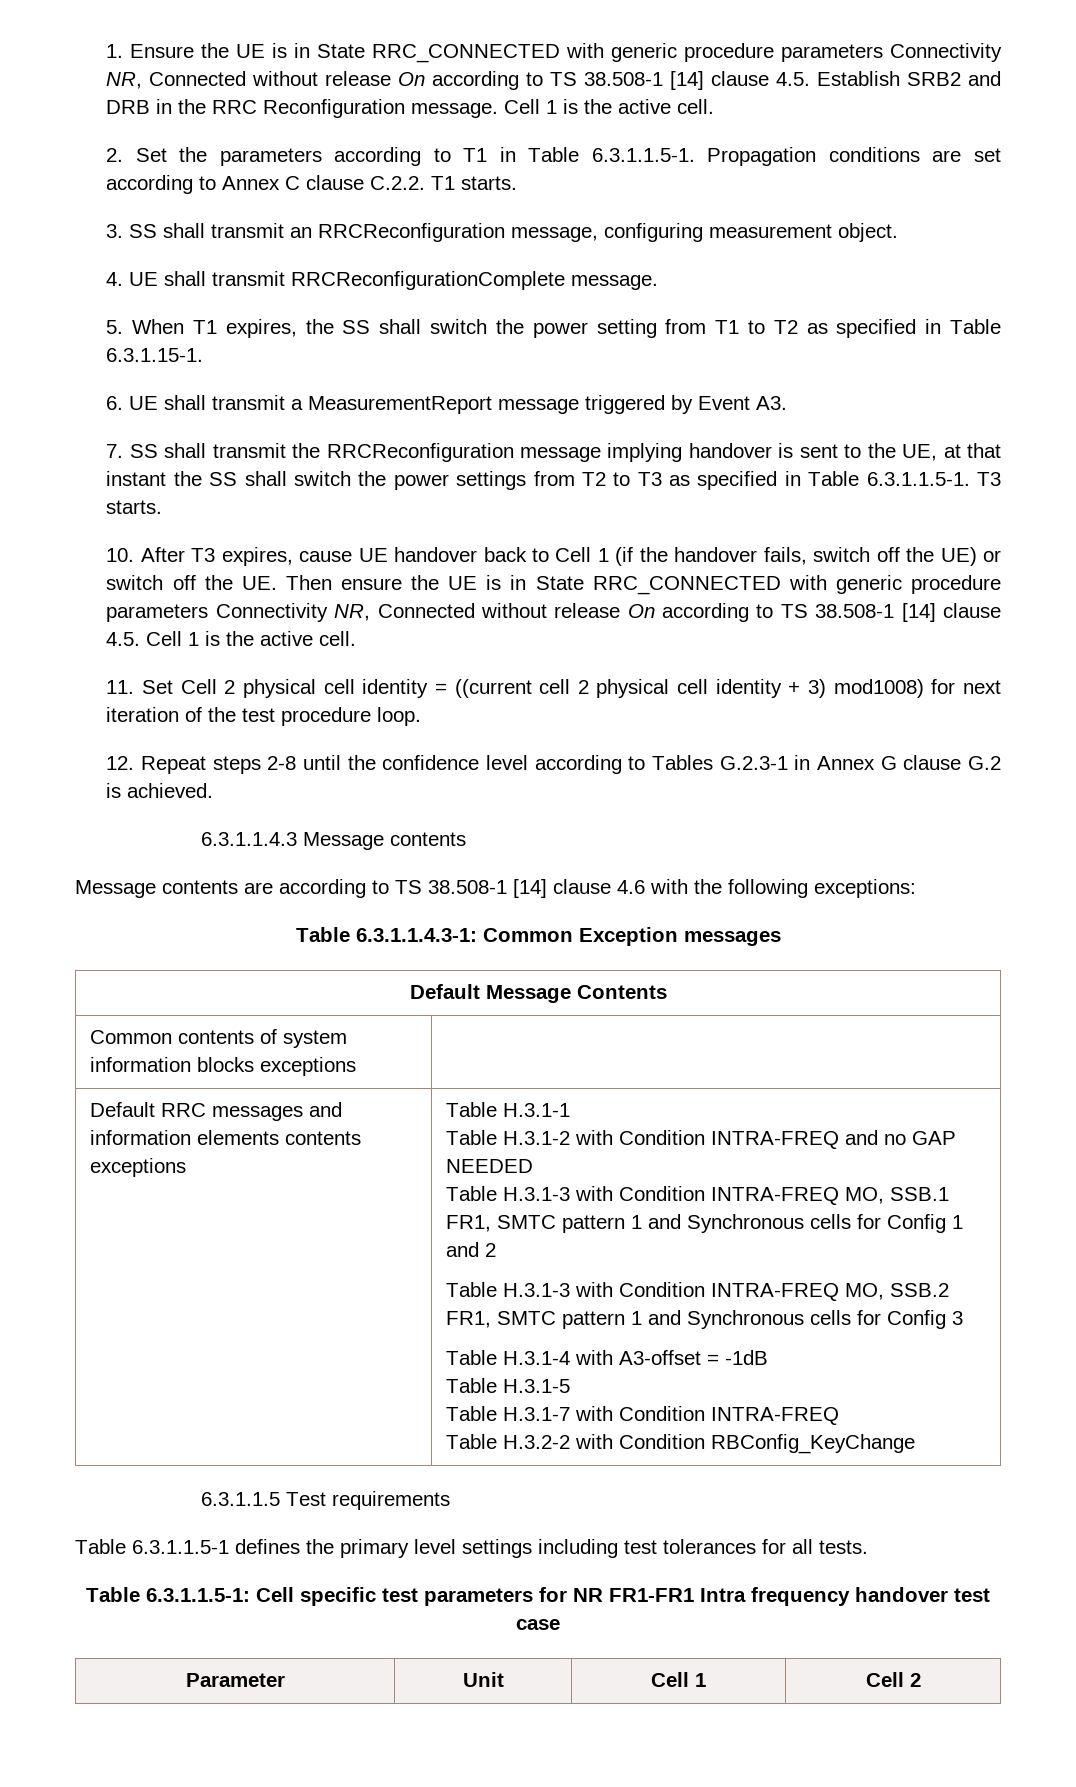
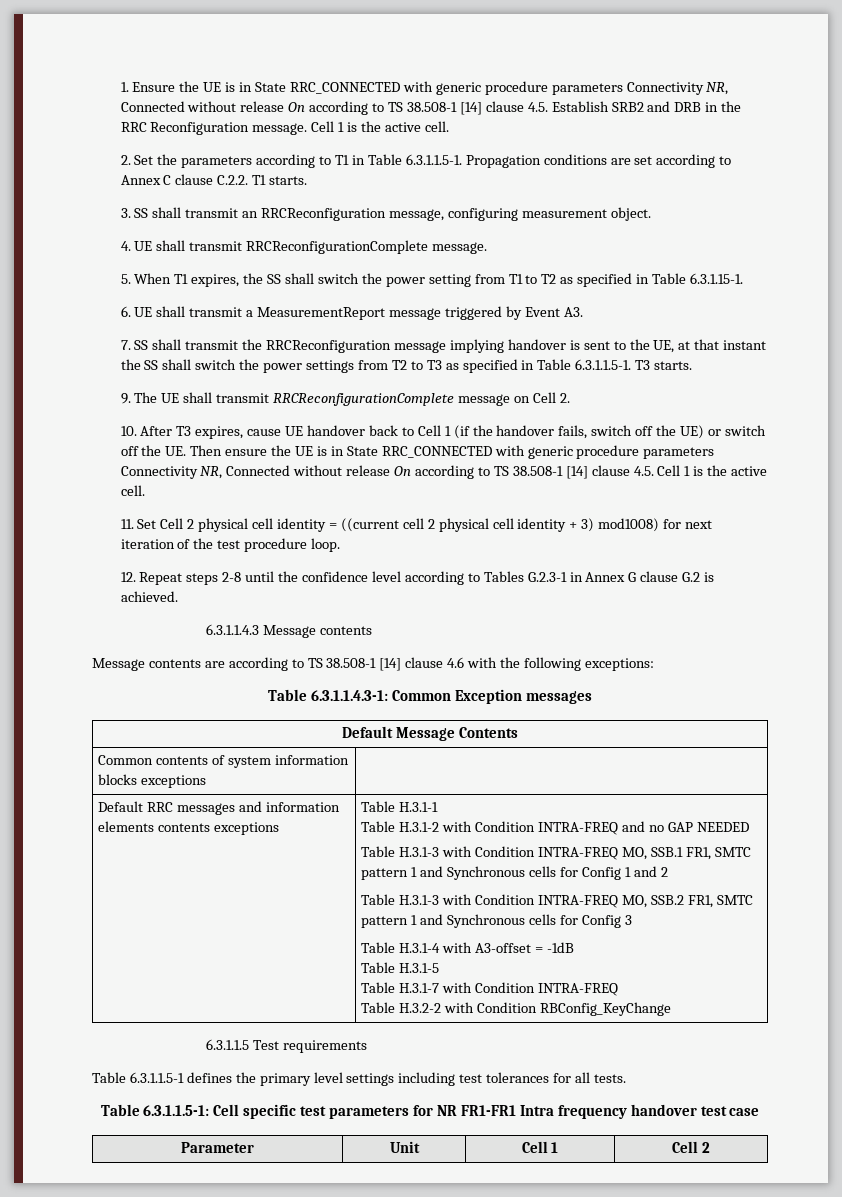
+ 9. The UE shall transmit RRCReconfigurationComplete message on Cell 2.

